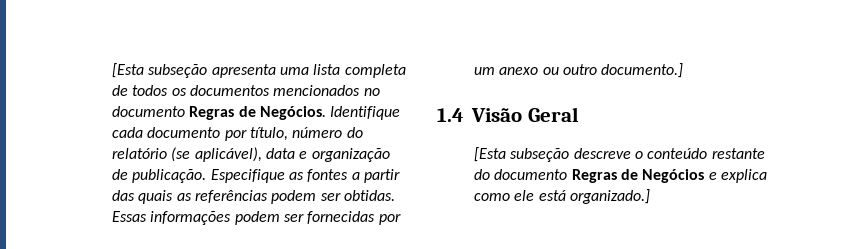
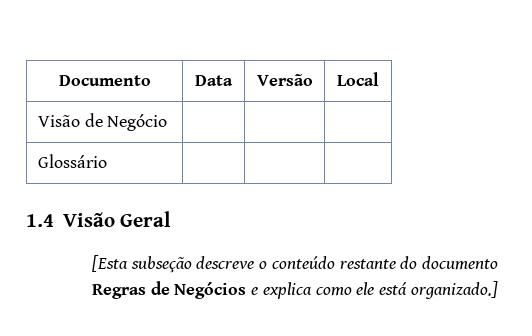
- [Esta subseção apresenta uma lista completa de todos os documentos mencionados no documento Regras de Negócios. Identifique cada documento por título, número do relatório (se aplicável), data e organização de publicação. Especifique as fontes a partir das quais as referências podem ser obtidas. Essas informações podem ser fornecidas por um anexo ou outro documento.]
+ Documento | Data | Versão | Local
+ Visão de Negócio | | |
+ Glossário | | |

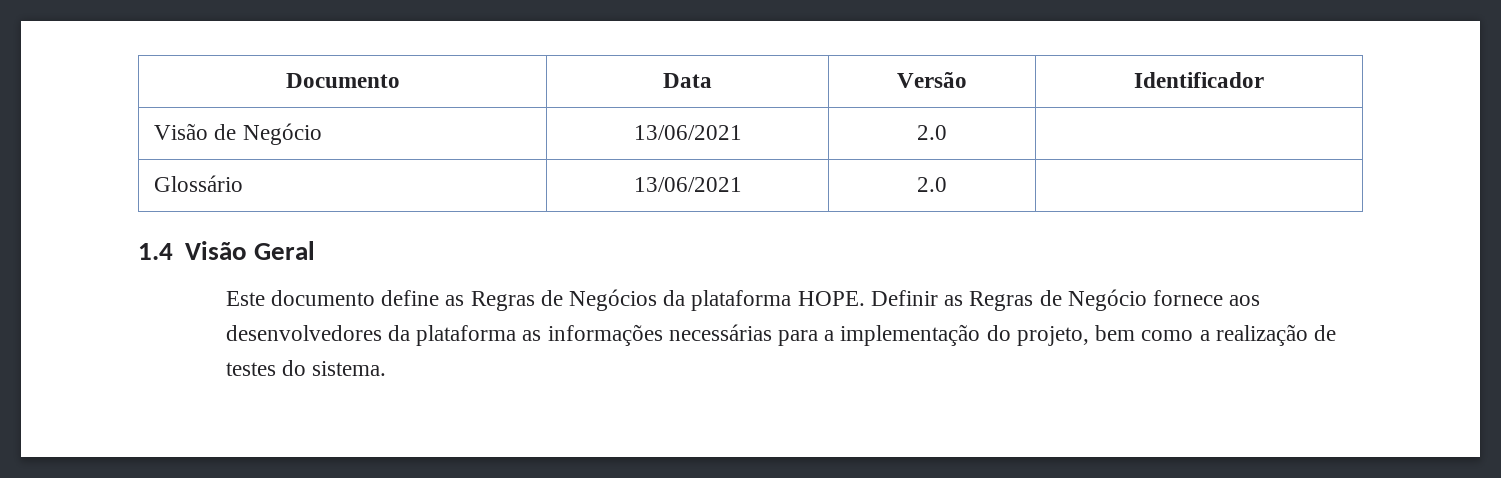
- Documento | Data | Versão | Local
+ Documento | Data | Versão | Identificador
- Visão de Negócio | | |
+ Visão de Negócio | 13/06/2021 | 2.0 |
- Glossário | | |
+ Glossário | 13/06/2021 | 2.0 |
- [Esta subseção descreve o conteúdo restante do documento Regras de Negócios e explica como ele está organizado.]
+ Este documento define as Regras de Negócios da plataforma HOPE. Definir as Regras de Negócio fornece aos desenvolvedores da plataforma as informações necessárias para a implementação do projeto, bem como a realização de testes do sistema.

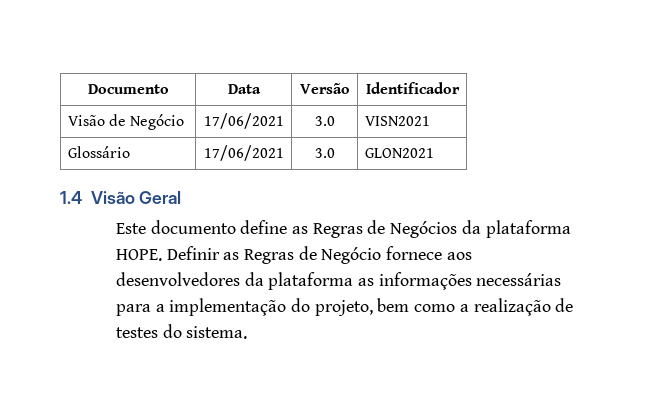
- Visão de Negócio | 13/06/2021 | 2.0 |
- Glossário | 13/06/2021 | 2.0 |
+ Visão de Negócio | 17/06/2021 | 3.0 | VISN2021
+ Glossário | 17/06/2021 | 3.0 | GLON2021

